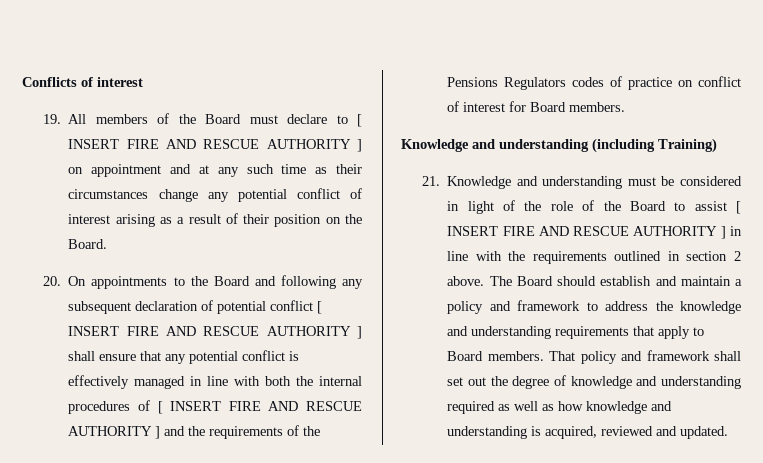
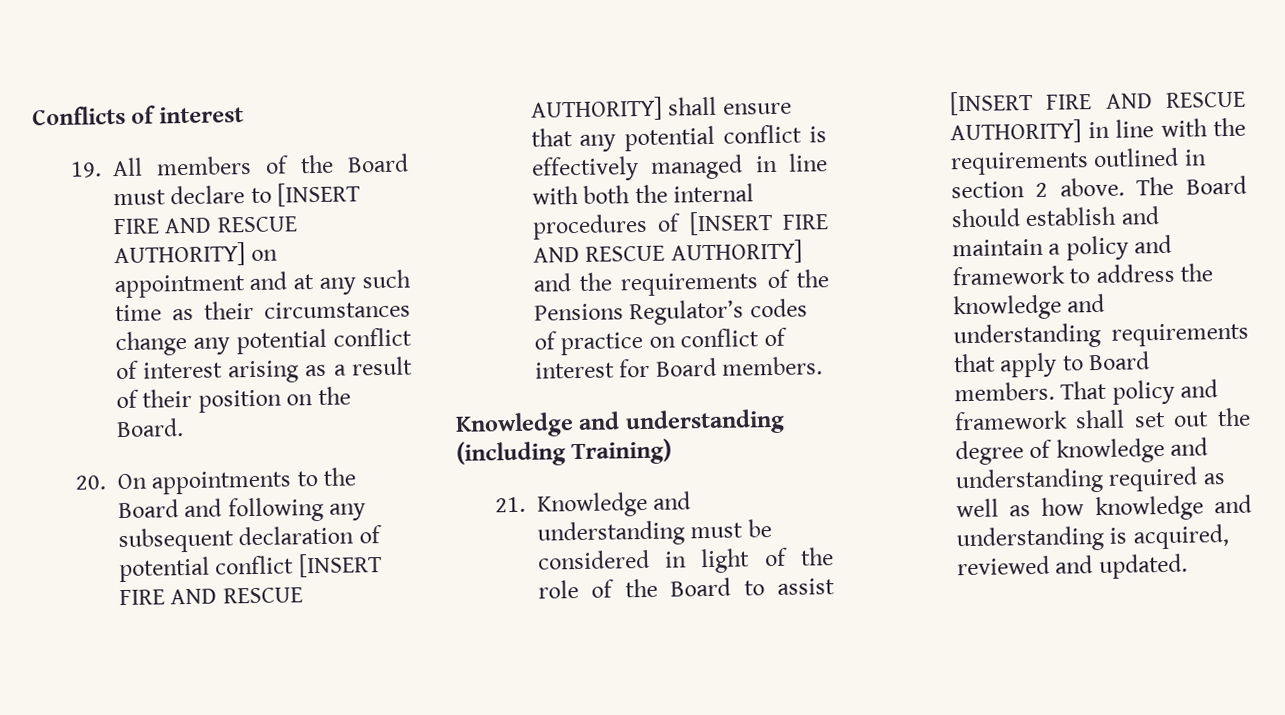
- 19. All members of the Board must declare to [ INSERT FIRE AND RESCUE AUTHORITY ] on appointment and at any such time as their circumstances change any potential conflict of interest arising as a result of their position on the Board.
+ 19. All members of the Board must declare to [INSERT FIRE AND RESCUE AUTHORITY] on appointment and at any such time as their circumstances change any potential conflict of interest arising as a result of their position on the Board.
- 20. On appointments to the Board and following any subsequent declaration of potential conflict [ INSERT FIRE AND RESCUE AUTHORITY ] shall ensure that any potential conflict is effectively managed in line with both the internal procedures of [ INSERT FIRE AND RESCUE AUTHORITY ] and the requirements of the Pensions Regulators codes of practice on conflict of interest for Board members.
+ 20. On appointments to the Board and following any subsequent declaration of potential conflict [INSERT FIRE AND RESCUE AUTHORITY] shall ensure that any potential conflict is effectively managed in line with both the internal procedures of [INSERT FIRE AND RESCUE AUTHORITY] and the requirements of the Pensions Regulator’s codes of practice on conflict of interest for Board members.
- 21. Knowledge and understanding must be considered in light of the role of the Board to assist [ INSERT FIRE AND RESCUE AUTHORITY ] in line with the requirements outlined in section 2 above.
+ 21. Knowledge and understanding must be considered in light of the role of the Board to assist [INSERT FIRE AND RESCUE AUTHORITY] in line with the requirements outlined in section 2 above.

